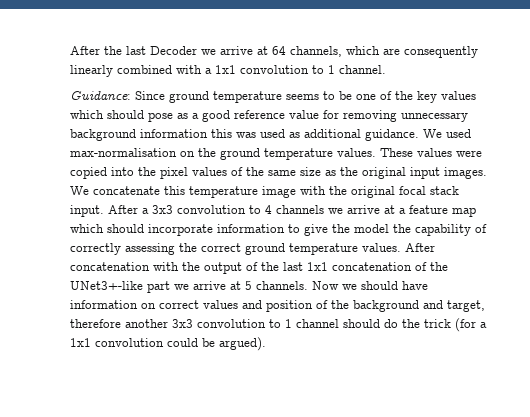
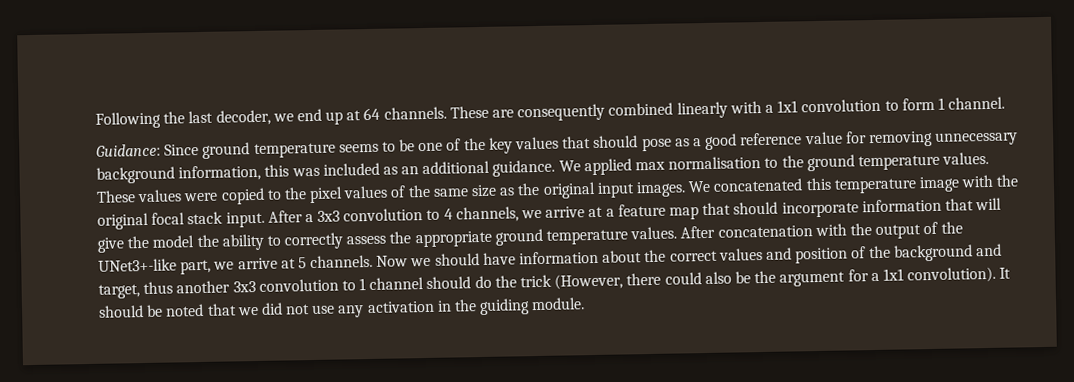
- After the last Decoder we arrive at 64 channels, which are consequently linearly combined with a 1x1 convolution to 1 channel.
+ Following the last decoder, we end up at 64 channels. These are consequently combined linearly with a 1x1 convolution to form 1 channel.
- Guidance: Since ground temperature seems to be one of the key values which should pose as a good reference value for removing unnecessary background information this was used as additional guidance. We used max-normalisation on the ground temperature values.
+ Guidance: Since ground temperature seems to be one of the key values that should pose as a good reference value for removing unnecessary background information, this was included as an additional guidance. We applied max normalisation to the ground temperature values.
- These values were copied into the pixel values of the same size as the original input images.
+ These values were copied to the pixel values of the same size as the original input images.
- We concatenate this temperature image with the original focal stack input.
+ We concatenated this temperature image with the original focal stack input.
- After a 3x3 convolution to 4 channels we arrive at a feature map which should incorporate information to give the model the capability of correctly assessing the correct ground temperature values.
+ After a 3x3 convolution to 4 channels, we arrive at a feature map that should incorporate information that will give the model the ability to correctly assess the appropriate ground temperature values.
- After concatenation with the output of the last 1x1 concatenation of the UNet3+-like part we arrive at 5 channels.
+ After concatenation with the output of the UNet3+-like part, we arrive at 5 channels.
- Now we should have information on correct values and position of the background and target, therefore another 3x3 convolution to 1 channel should do the trick (for a 1x1 convolution could be argued).
+ Now we should have information about the correct values and position of the background and target, thus another 3x3 convolution to 1 channel should do the trick (However, there could also be the argument for a 1x1 convolution). It should be noted that we did not use any activation in the guiding module.

